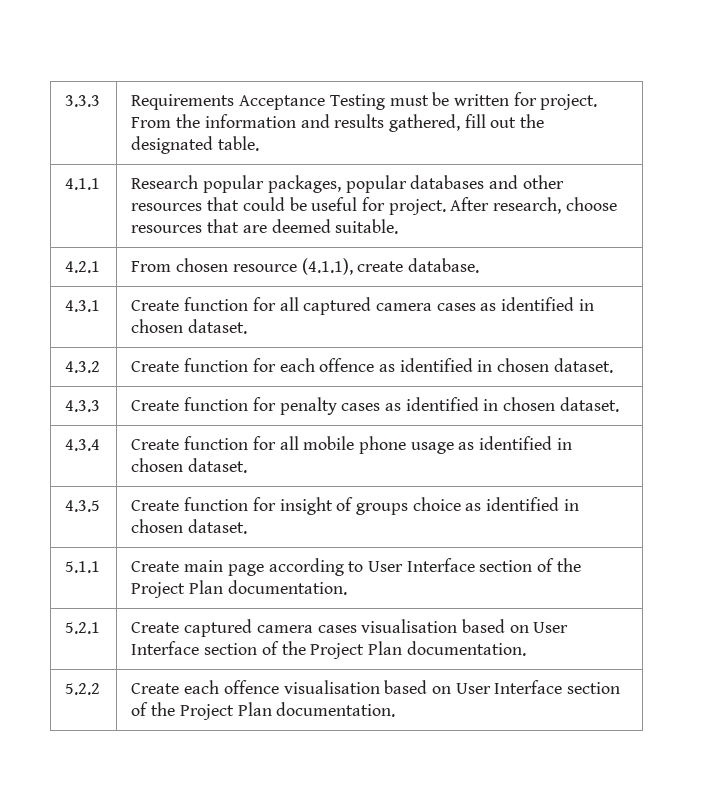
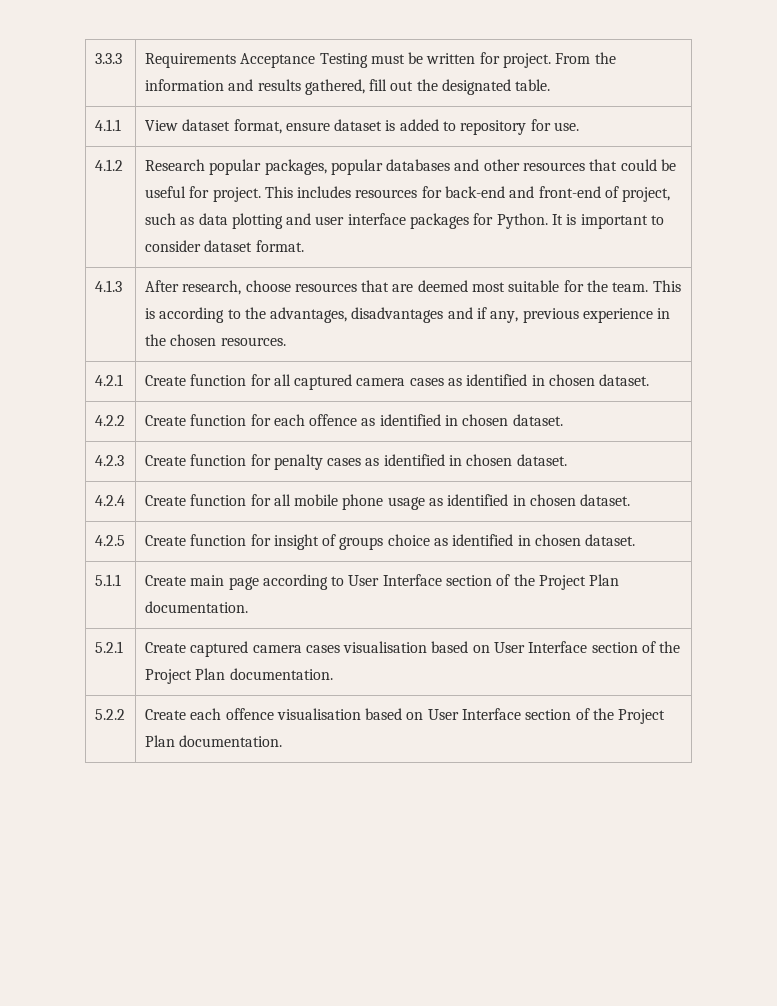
- 4.1.1 | Research popular packages, popular databases and other resources that could be useful for project. After research, choose resources that are deemed suitable.
- 4.2.1 | From chosen resource (4.1.1), create database.
- 4.3.1 | Create function for all captured camera cases as identified in chosen dataset.
+ 4.1.1 | View dataset format, ensure dataset is added to repository for use.
+ 4.1.2 | Research popular packages, popular databases and other resources that could be useful for project. This includes resources for back-end and front-end of project, such as data plotting and user interface packages for Python. It is important to consider dataset format.
+ 4.1.3 | After research, choose resources that are deemed most suitable for the team. This is according to the advantages, disadvantages and if any, previous experience in the chosen resources.
+ 4.2.1 | Create function for all captured camera cases as identified in chosen dataset.
- 4.3.2 | Create function for each offence as identified in chosen dataset.
+ 4.2.2 | Create function for each offence as identified in chosen dataset.
- 4.3.3 | Create function for penalty cases as identified in chosen dataset.
+ 4.2.3 | Create function for penalty cases as identified in chosen dataset.
- 4.3.4 | Create function for all mobile phone usage as identified in chosen dataset.
+ 4.2.4 | Create function for all mobile phone usage as identified in chosen dataset.
- 4.3.5 | Create function for insight of groups choice as identified in chosen dataset.
+ 4.2.5 | Create function for insight of groups choice as identified in chosen dataset.

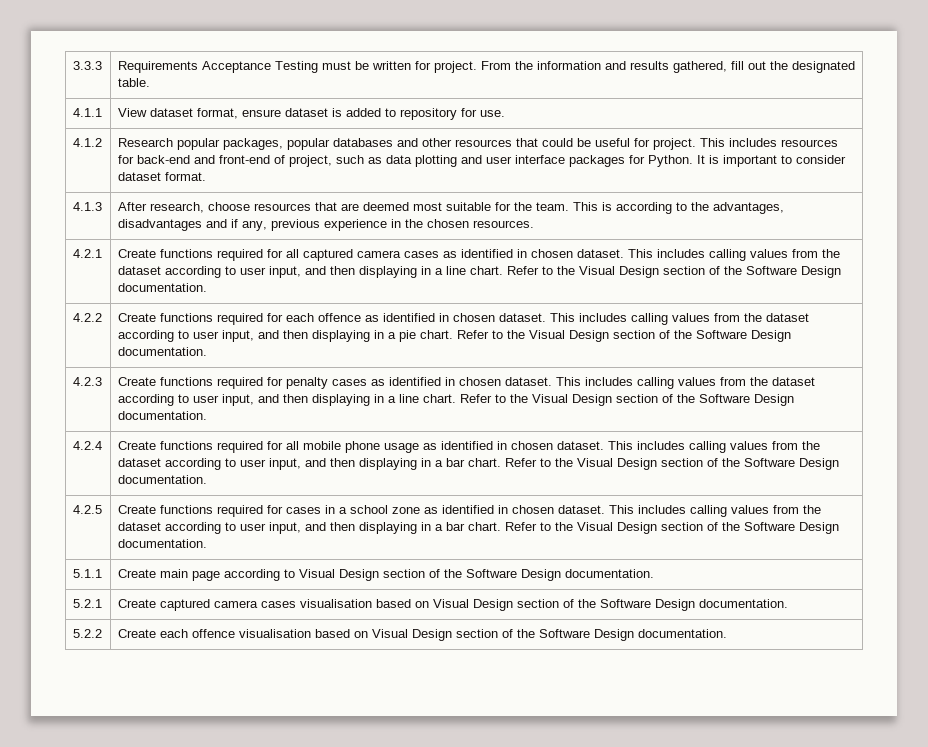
- Create function for all captured camera cases as identified in chosen dataset.
+ Create functions required for all captured camera cases as identified in chosen dataset. This includes calling values from the dataset according to user input, and then displaying in a line chart. Refer to the Visual Design section of the Software Design documentation.
- Create function for each offence as identified in chosen dataset.
+ Create functions required for each offence as identified in chosen dataset. This includes calling values from the dataset according to user input, and then displaying in a pie chart. Refer to the Visual Design section of the Software Design documentation.
- Create function for penalty cases as identified in chosen dataset.
+ Create functions required for penalty cases as identified in chosen dataset. This includes calling values from the dataset according to user input, and then displaying in a line chart. Refer to the Visual Design section of the Software Design documentation.
- Create function for all mobile phone usage as identified in chosen dataset.
- 4.2.5 | Create function for insight of groups choice as identified in chosen dataset.
+ Create functions required for all mobile phone usage as identified in chosen dataset. This includes calling values from the dataset according to user input, and then displaying in a bar chart. Refer to the Visual Design section of the Software Design documentation.
+ 4.2.5 | Create functions required for cases in a school zone as identified in chosen dataset. This includes calling values from the dataset according to user input, and then displaying in a bar chart. Refer to the Visual Design section of the Software Design documentation.
- 5.1.1 | Create main page according to User Interface section of the Project Plan documentation.
+ 5.1.1 | Create main page according to Visual Design section of the Software Design documentation.
- 5.2.1 | Create captured camera cases visualisation based on User Interface section of the Project Plan documentation.
+ 5.2.1 | Create captured camera cases visualisation based on Visual Design section of the Software Design documentation.
- 5.2.2 | Create each offence visualisation based on User Interface section of the Project Plan documentation.
+ 5.2.2 | Create each offence visualisation based on Visual Design section of the Software Design documentation.

